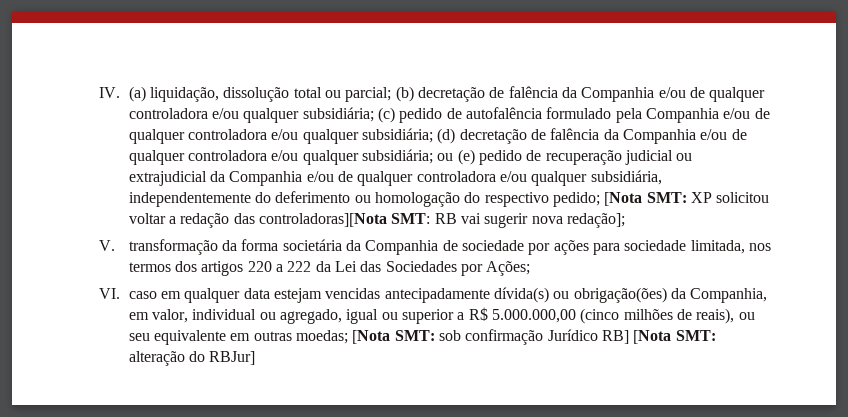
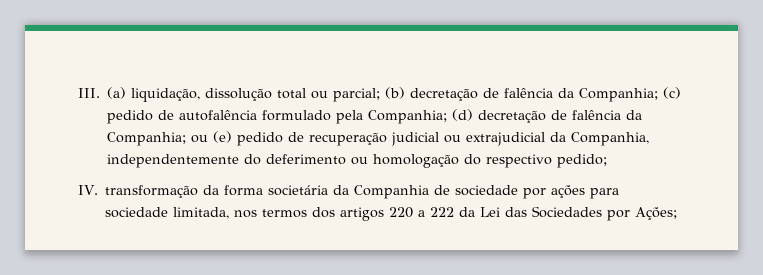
- IV. (a) liquidação, dissolução total ou parcial;
+ III. (a) liquidação, dissolução total ou parcial;
- (b) decretação de falência da Companhia e/ou de qualquer controladora e/ou qualquer subsidiária;
+ (b) decretação de falência da Companhia;
- (c) pedido de autofalência formulado pela Companhia e/ou de qualquer controladora e/ou qualquer subsidiária;
+ (c) pedido de autofalência formulado pela Companhia;
- (d) decretação de falência da Companhia e/ou de qualquer controladora e/ou qualquer subsidiária;
+ (d) decretação de falência da Companhia;
- ou (e) pedido de recuperação judicial ou extrajudicial da Companhia e/ou de qualquer controladora e/ou qualquer subsidiária, independentemente do deferimento ou homologação do respectivo pedido; [Nota SMT: XP solicitou voltar a redação das controladoras][Nota SMT: RB vai sugerir nova redação];
- V. transformação da forma societária da Companhia de sociedade por ações para sociedade limitada, nos termos dos artigos 220 a 222 da Lei das Sociedades por Ações;
+ ou (e) pedido de recuperação judicial ou extrajudicial da Companhia, independentemente do deferimento ou homologação do respectivo pedido;
+ IV. transformação da forma societária da Companhia de sociedade por ações para sociedade limitada, nos termos dos artigos 220 a 222 da Lei das Sociedades por Ações;
- VI. caso em qualquer data estejam vencidas antecipadamente dívida(s) ou obrigação(ões) da Companhia, em valor, individual ou agregado, igual ou superior a R$ 5.000.000,00 (cinco milhões de reais), ou seu equivalente em outras moedas; [Nota SMT: sob confirmação Jurídico RB] [Nota SMT: alteração do RBJur]

